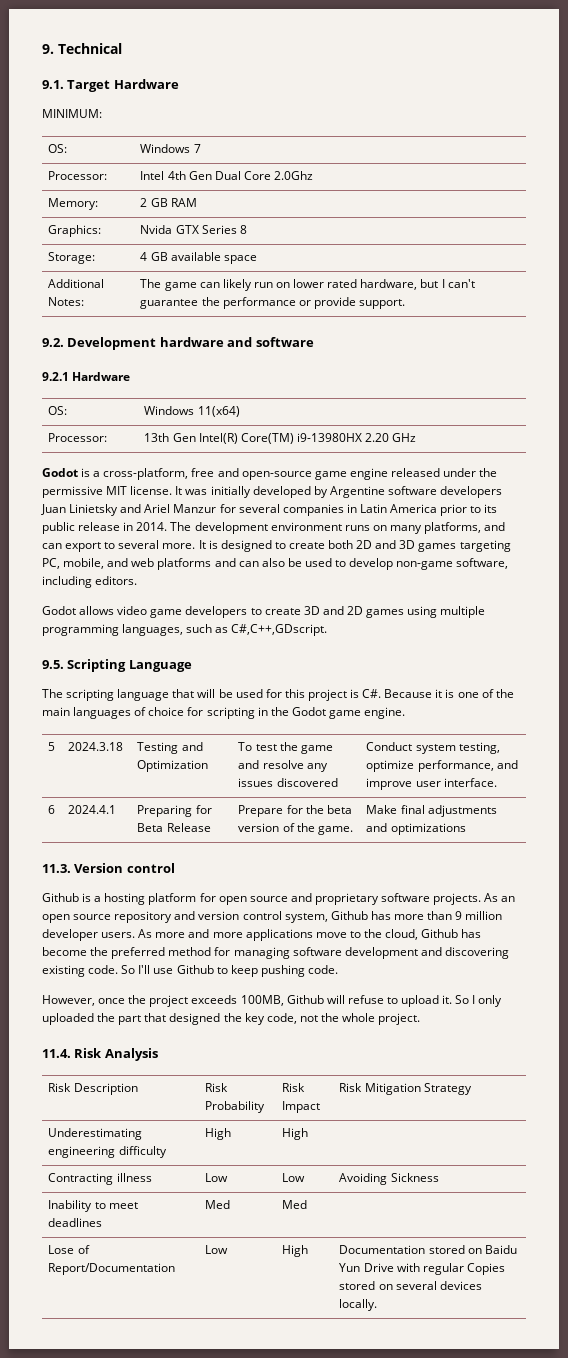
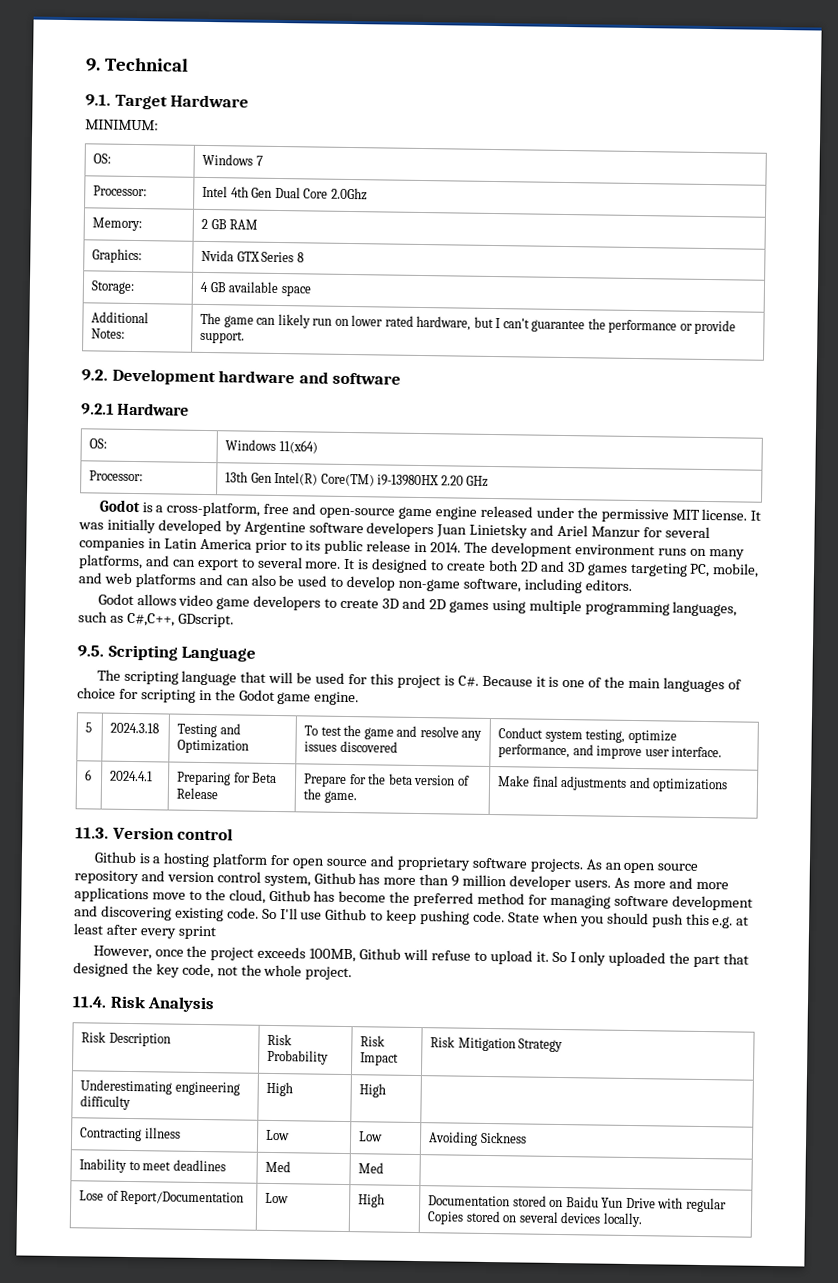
- Godot allows video game developers to create 3D and 2D games using multiple programming languages, such as C#,C++,GDscript.
+ Godot allows video game developers to create 3D and 2D games using multiple programming languages, such as C#,C++, GDscript.
+ State when you should push this e.g. at least after every sprint

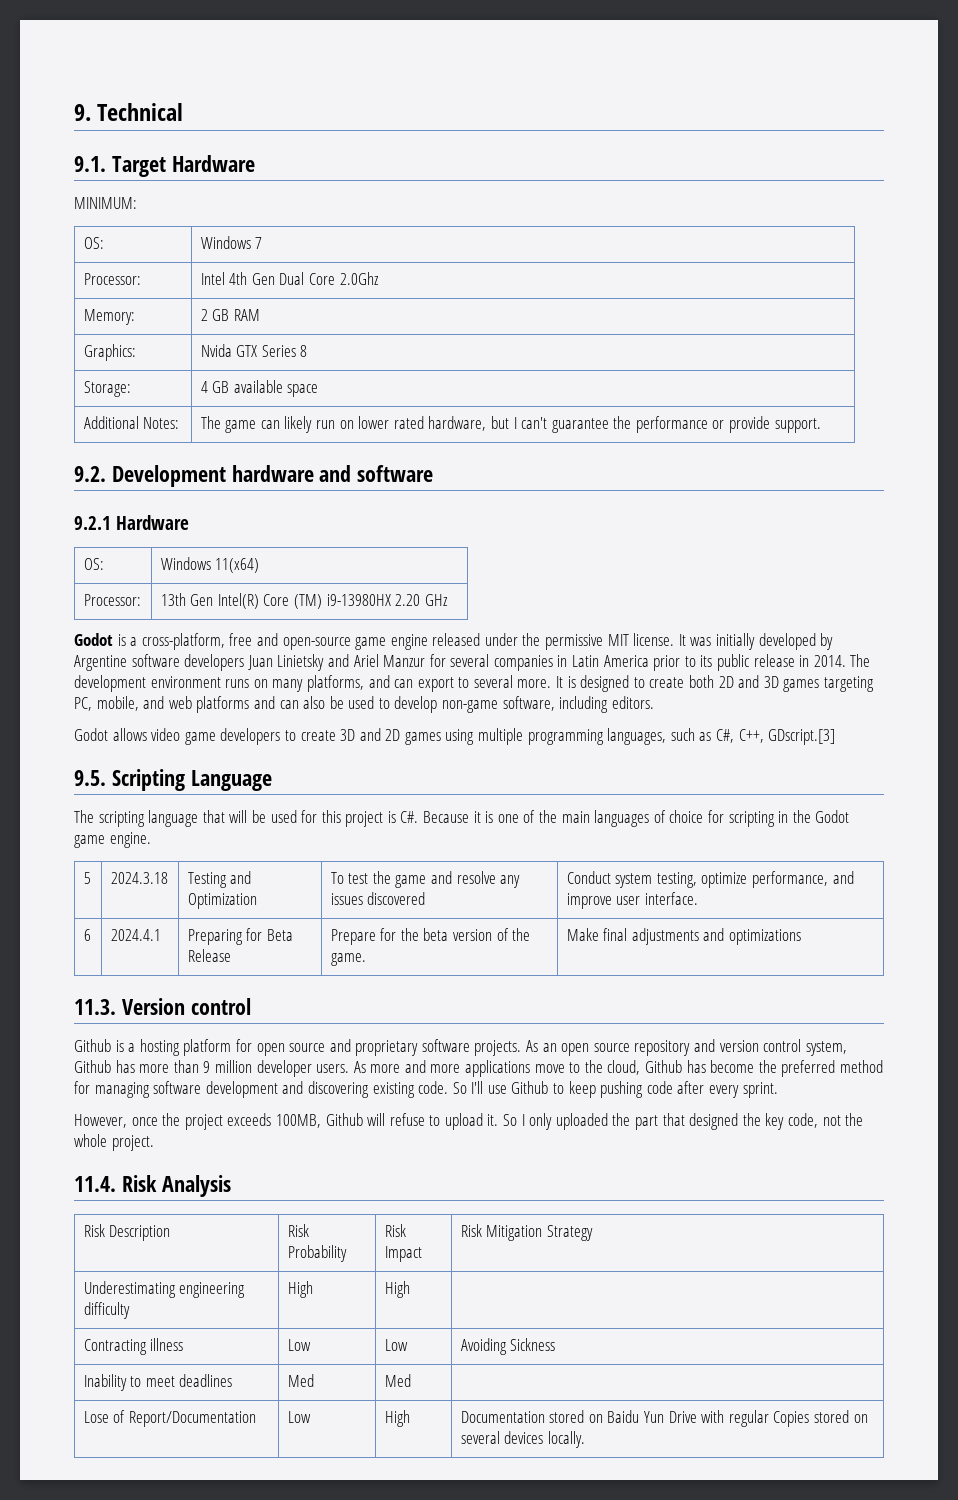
- Processor: | 13th Gen Intel(R) Core(TM) i9-13980HX 2.20 GHz
+ Processor: | 13th Gen Intel(R) Core (TM) i9-13980HX 2.20 GHz
- Godot allows video game developers to create 3D and 2D games using multiple programming languages, such as C#,C++, GDscript.
+ Godot allows video game developers to create 3D and 2D games using multiple programming languages, such as C#, C++, GDscript.[3]
- So I'll use Github to keep pushing code. State when you should push this e.g. at least after every sprint
+ So I'll use Github to keep pushing code after every sprint.

